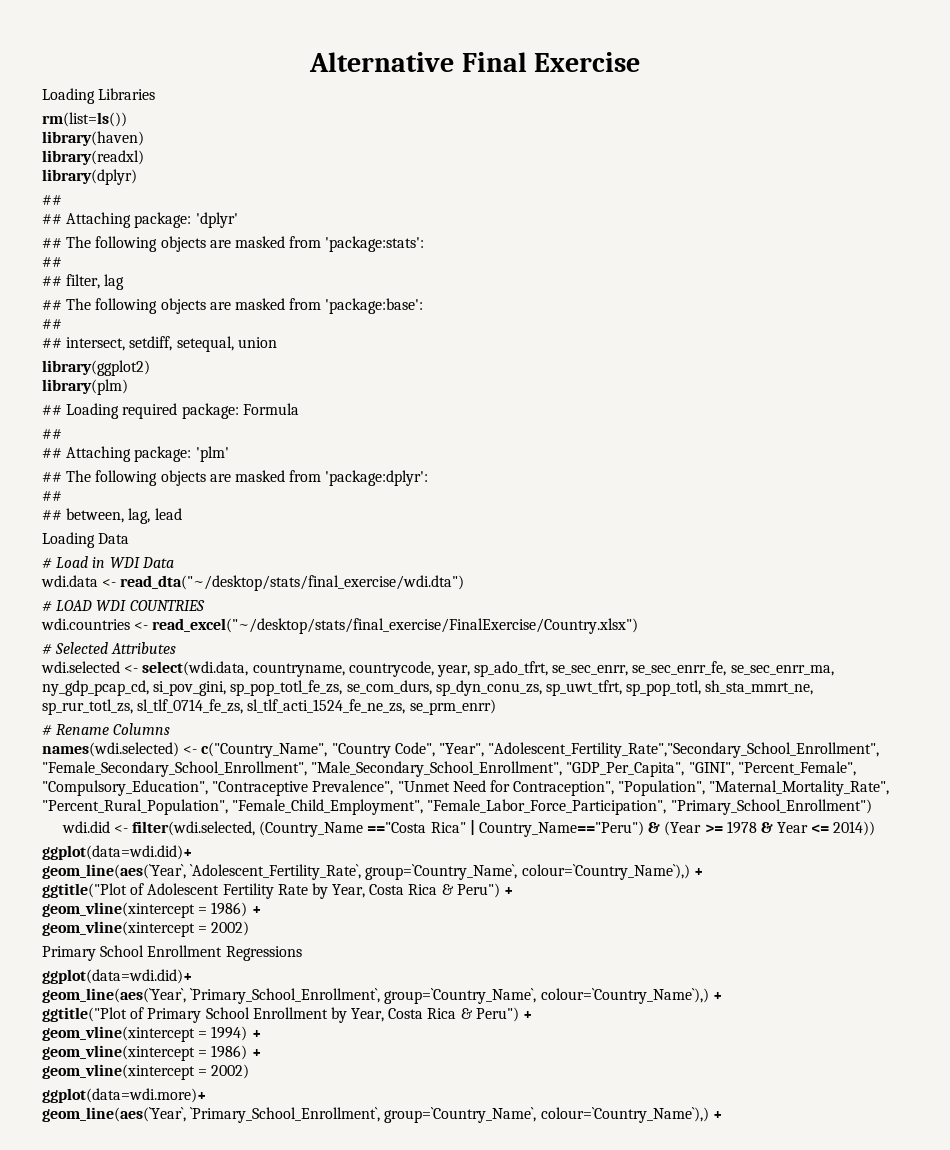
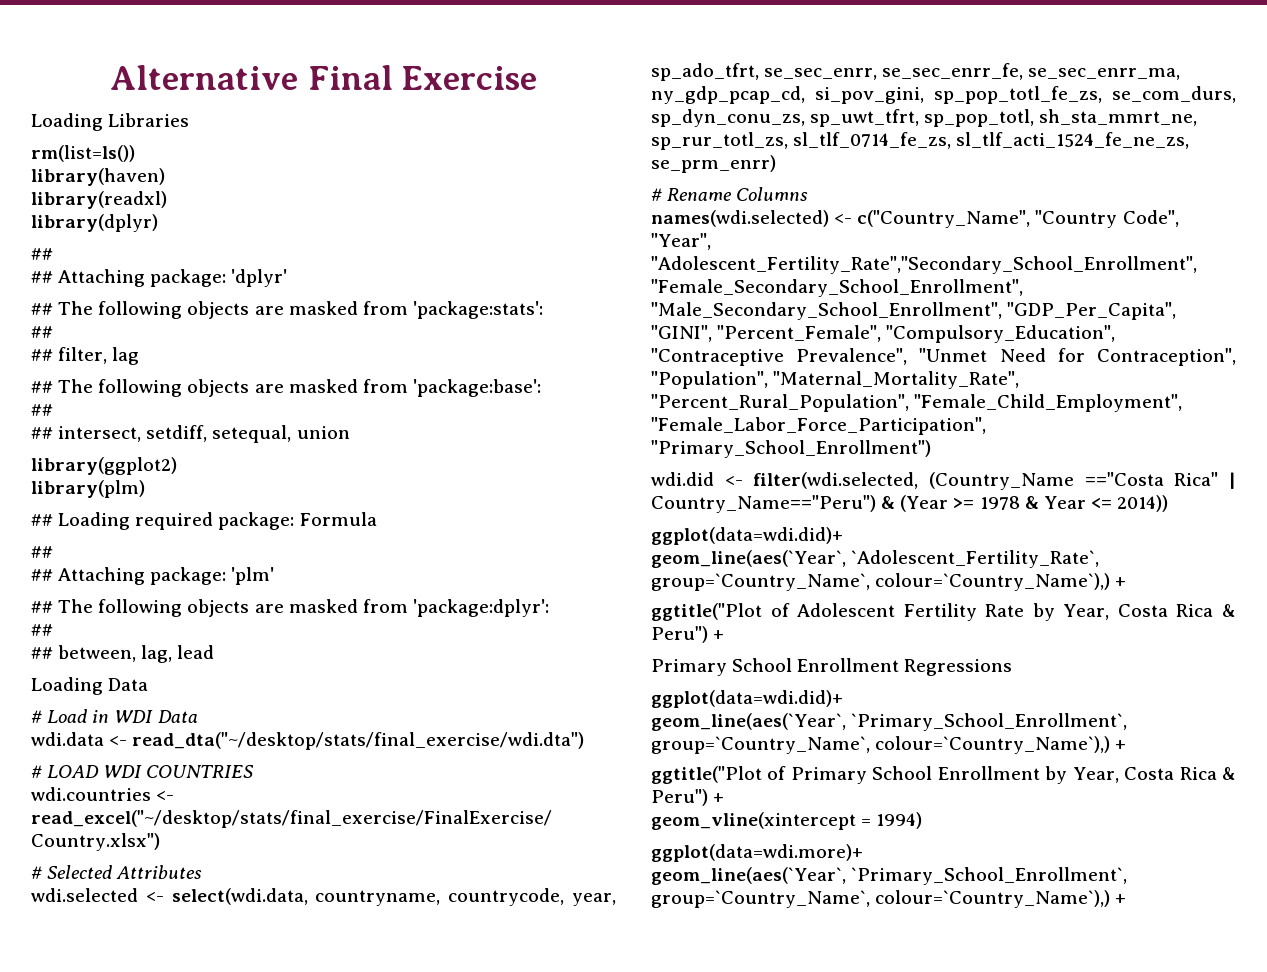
  ggtitle("Plot of Adolescent Fertility Rate by Year, Costa Rica & Peru") +
- geom_vline(xintercept = 1986) +
- geom_vline(xintercept = 2002)
- geom_vline(xintercept = 1994) +
- geom_vline(xintercept = 1986) +
- geom_vline(xintercept = 2002)
+ geom_vline(xintercept = 1994)

